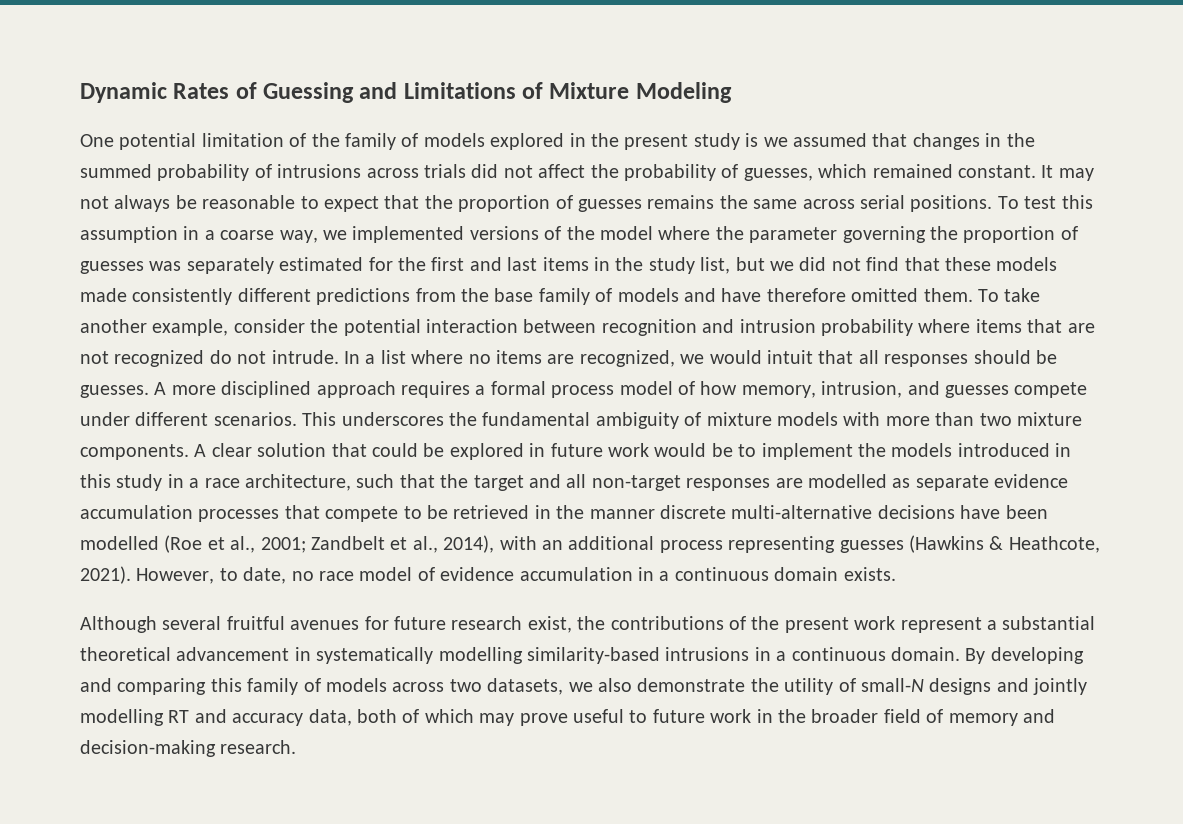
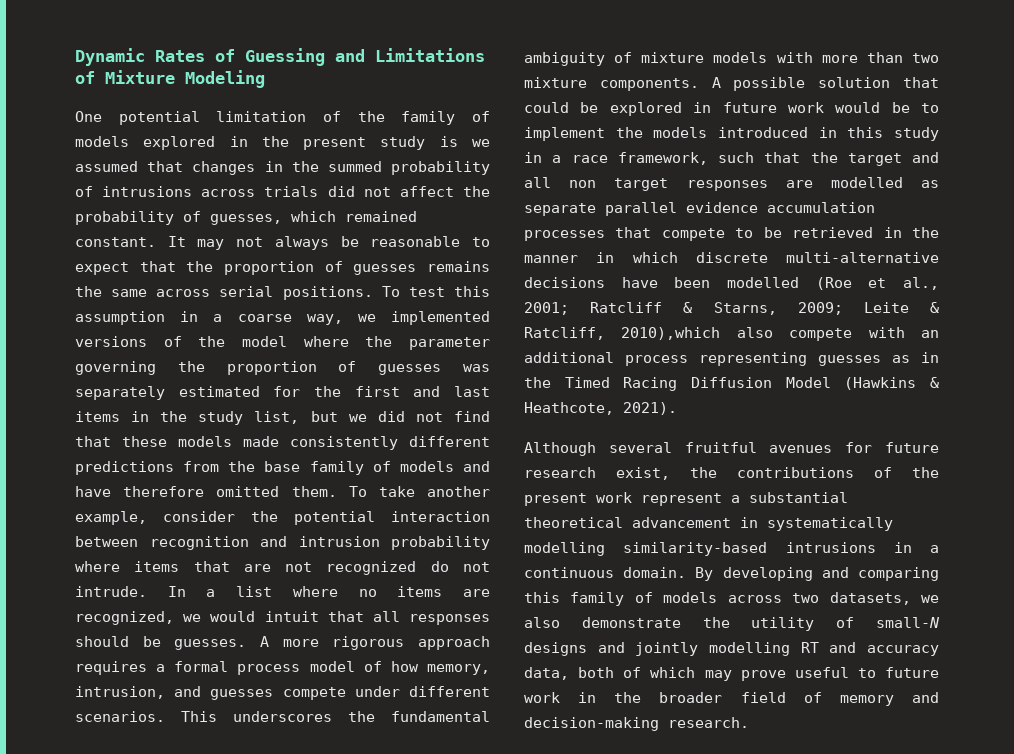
- A more disciplined approach requires a formal process model of how memory, intrusion, and guesses compete under different scenarios.
+ A more rigorous approach requires a formal process model of how memory, intrusion, and guesses compete under different scenarios.
- A clear solution that could be explored in future work would be to implement the models introduced in this study in a race architecture, such that the target and all non-target responses are modelled as separate evidence accumulation processes that compete to be retrieved in the manner discrete multi-alternative decisions have been modelled (Roe et al., 2001; Zandbelt et al., 2014), with an additional process representing guesses (Hawkins & Heathcote, 2021). However, to date, no race model of evidence accumulation in a continuous domain exists.
+ A possible solution that could be explored in future work would be to implement the models introduced in this study in a race framework, such that the target and all non target responses are modelled as separate parallel evidence accumulation processes that compete to be retrieved in the manner in which discrete multi-alternative decisions have been modelled (Roe et al., 2001; Ratcliff & Starns, 2009; Leite & Ratcliff, 2010),which also compete with an additional process representing guesses as in the Timed Racing Diffusion Model (Hawkins & Heathcote, 2021).

